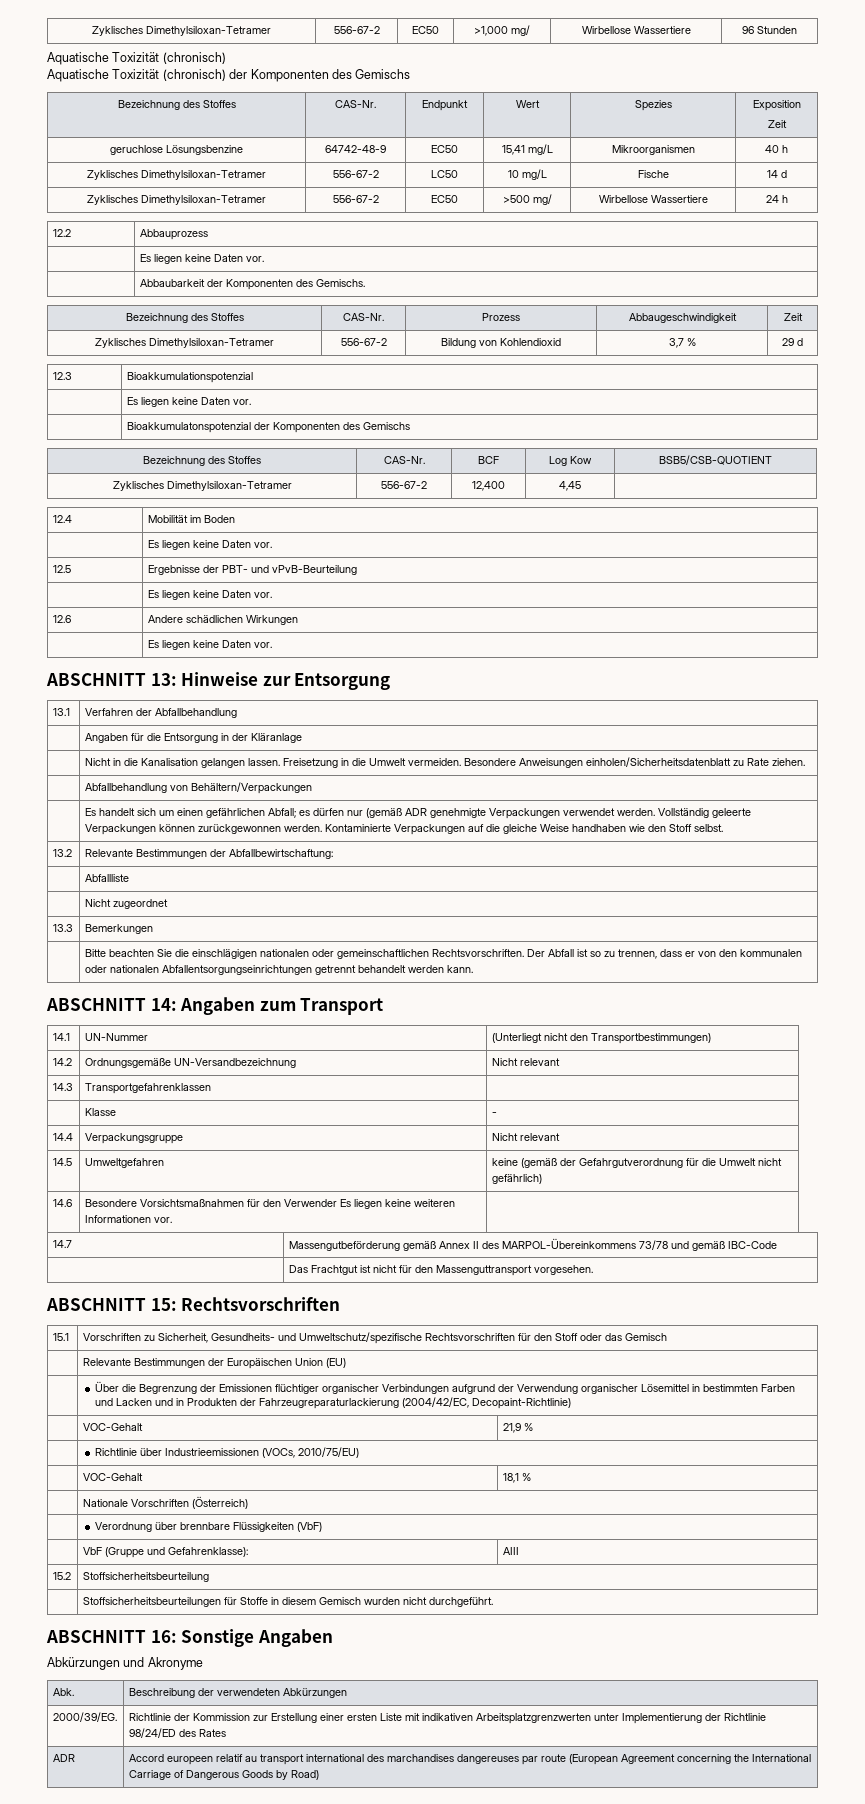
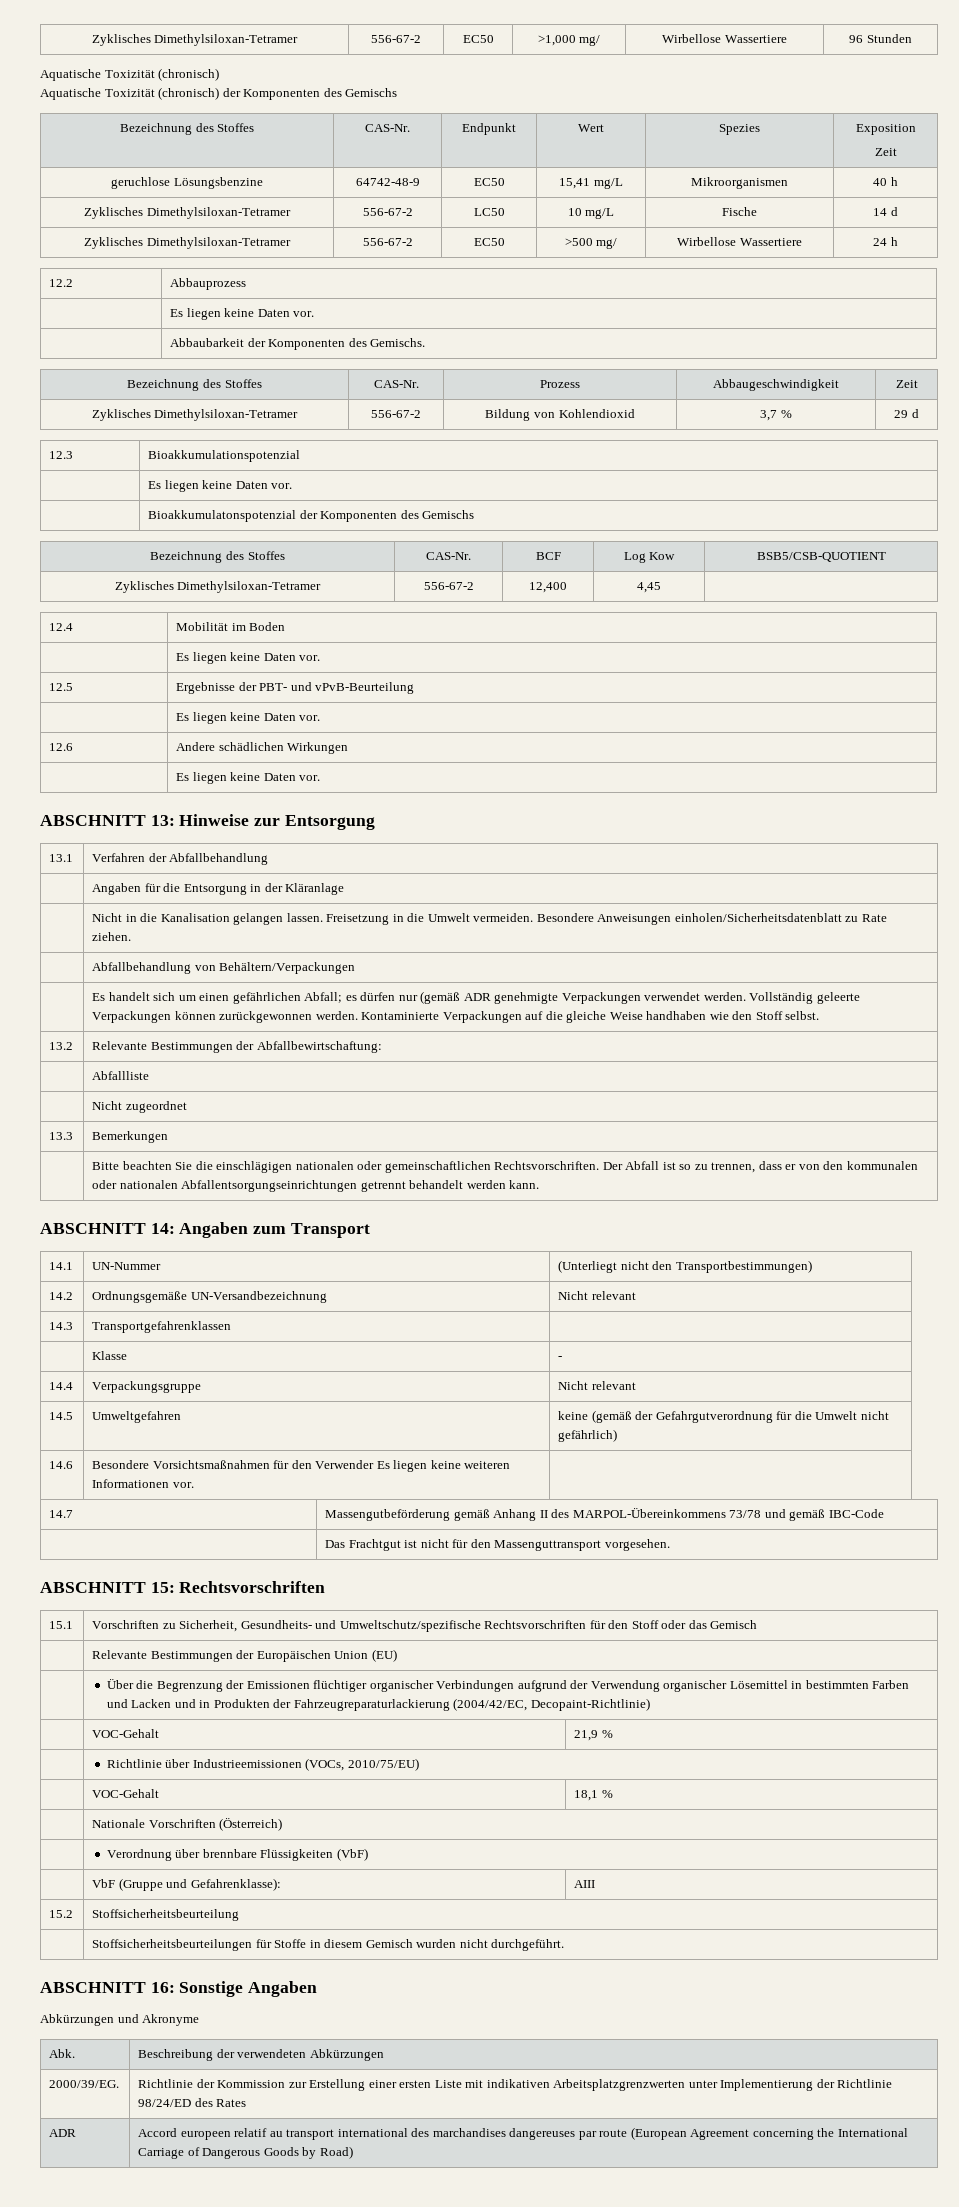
- 14.7 | Massengutbeförderung gemäß Annex II des MARPOL-Übereinkommens 73/78 und gemäß IBC-Code
+ 14.7 | Massengutbeförderung gemäß Anhang II des MARPOL-Übereinkommens 73/78 und gemäß IBC-Code

